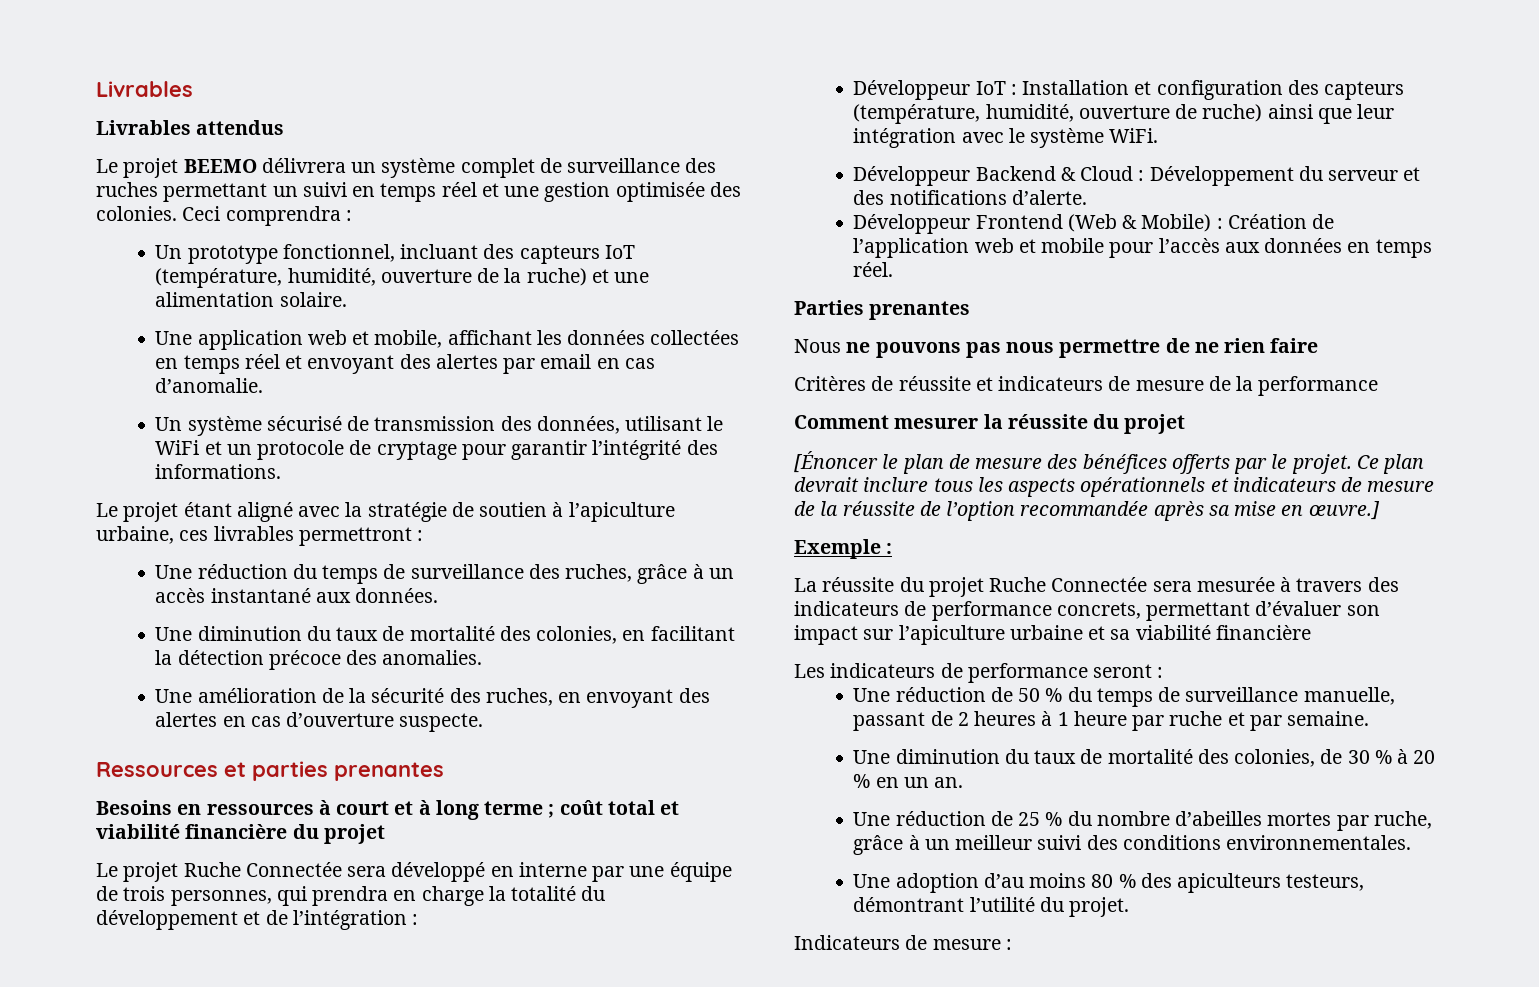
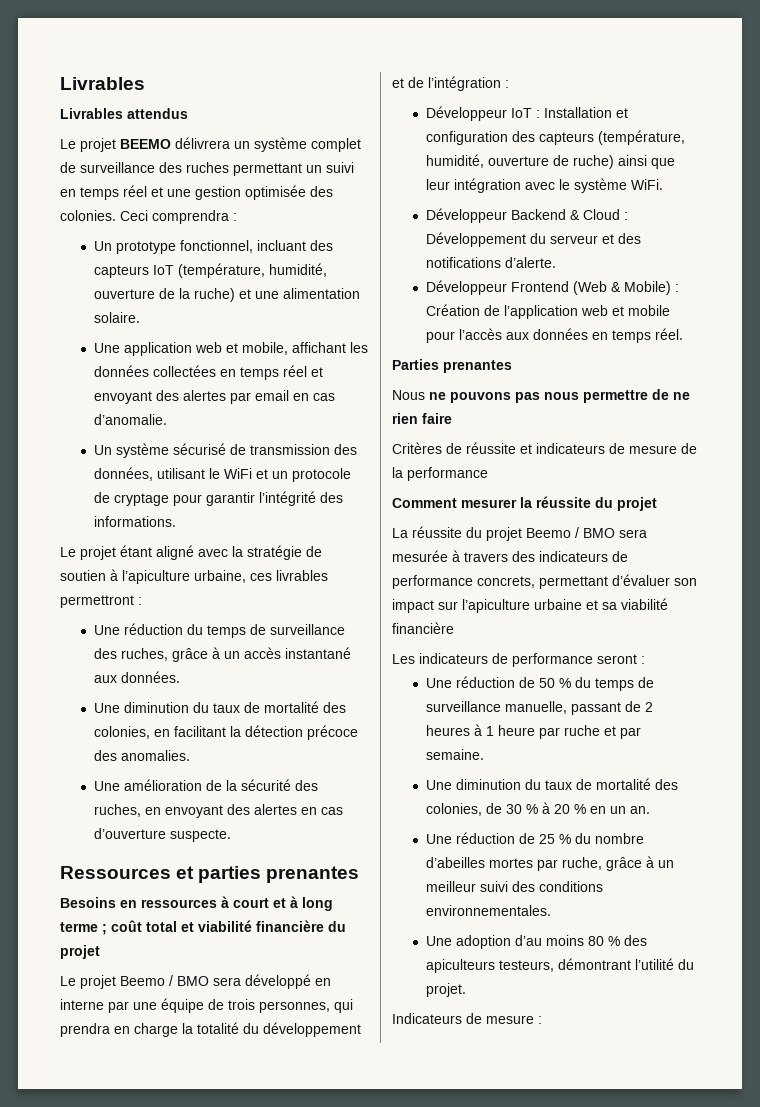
- Le projet Ruche Connectée sera développé en interne par une équipe de trois personnes, qui prendra en charge la totalité du développement et de l’intégration :
+ Le projet Beemo / BMO sera développé en interne par une équipe de trois personnes, qui prendra en charge la totalité du développement et de l’intégration :
- [Énoncer le plan de mesure des bénéfices offerts par le projet. Ce plan devrait inclure tous les aspects opérationnels et indicateurs de mesure de la réussite de l’option recommandée après sa mise en œuvre.]
- Exemple :
- La réussite du projet Ruche Connectée sera mesurée à travers des indicateurs de performance concrets, permettant d’évaluer son impact sur l’apiculture urbaine et sa viabilité financière
+ La réussite du projet Beemo / BMO sera mesurée à travers des indicateurs de performance concrets, permettant d’évaluer son impact sur l’apiculture urbaine et sa viabilité financière

